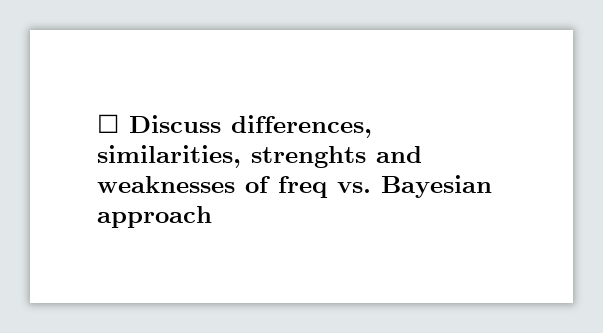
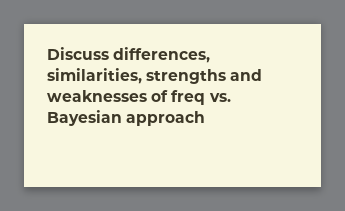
- ☐ Discuss differences, similarities, strenghts and weaknesses of freq vs. Bayesian approach
+ Discuss differences, similarities, strengths and weaknesses of freq vs. Bayesian approach

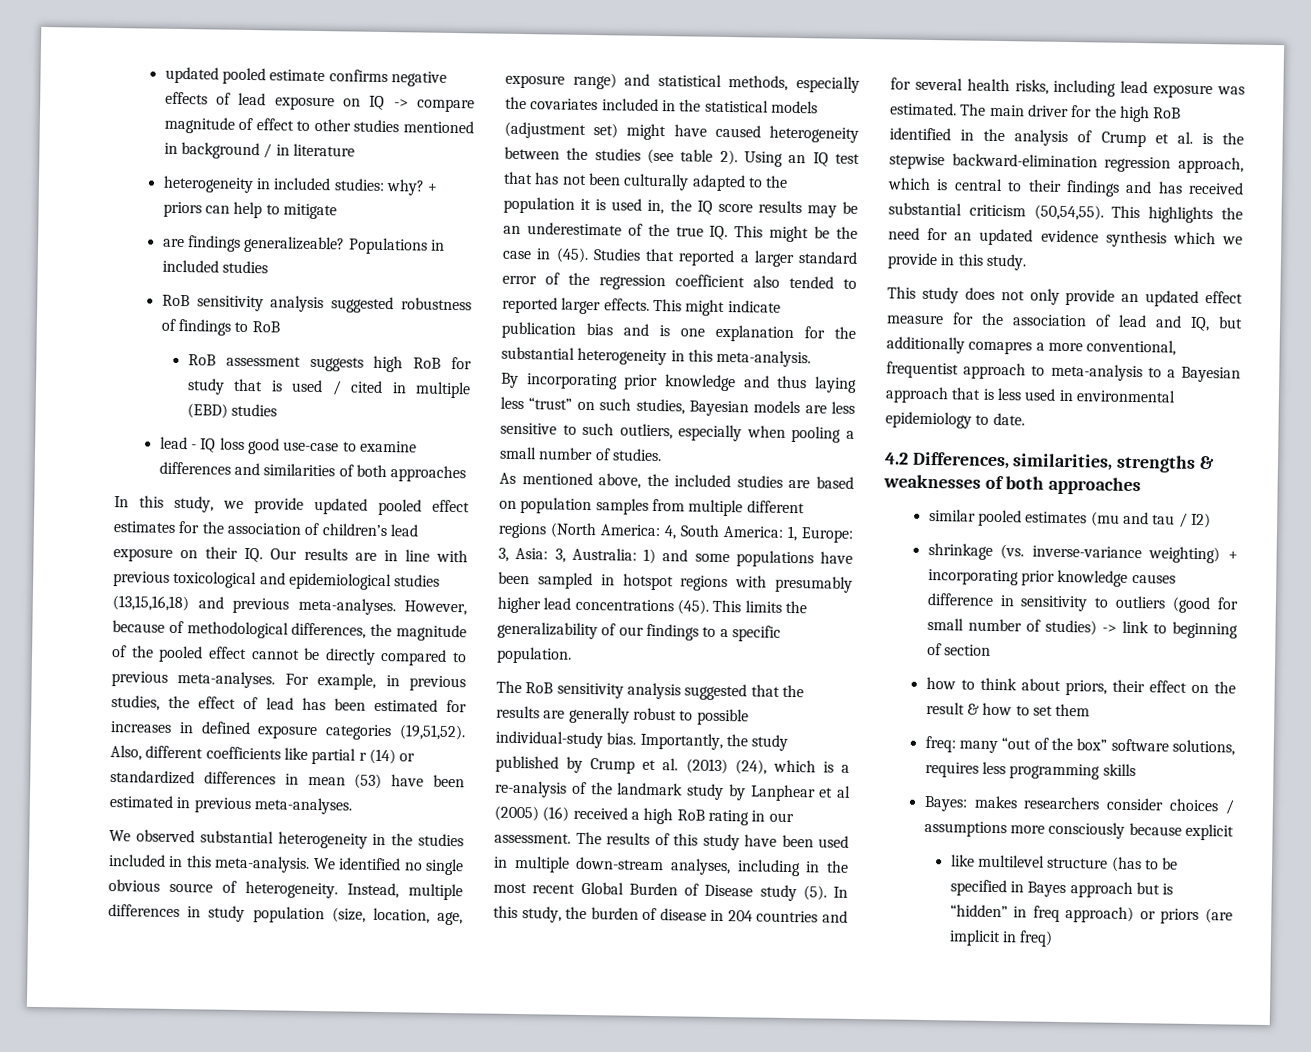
- Discuss differences, similarities, strengths and weaknesses of freq vs. Bayesian approach
+ updated pooled estimate confirms negative effects of lead exposure on IQ -> compare magnitude of effect to other studies mentioned in background / in literature
+ heterogeneity in included studies: why? + priors can help to mitigate
+ are findings generalizeable? Populations in included studies
+ RoB sensitivity analysis suggested robustness of findings to RoB
+ RoB assessment suggests high RoB for study that is used / cited in multiple (EBD) studies
+ lead - IQ loss good use-case to examine differences and similarities of both approaches
+ In this study, we provide updated pooled effect estimates for the association of children’s lead exposure on their IQ. Our results are in line with previous toxicological and epidemiological studies (13,15,16,18) and previous meta-analyses. However, because of methodological differences, the magnitude of the pooled effect cannot be directly compared to previous meta-analyses. For example, in previous studies, the effect of lead has been estimated for increases in defined exposure categories (19,51,52). Also, different coefficients like partial r (14) or standardized differences in mean (53) have been estimated in previous meta-analyses.
+ We observed substantial heterogeneity in the studies included in this meta-analysis. We identified no single obvious source of heterogeneity. Instead, multiple differences in study population (size, location, age, exposure range) and statistical methods, especially the covariates included in the statistical models (adjustment set) might have caused heterogeneity between the studies (see table 2). Using an IQ test that has not been culturally adapted to the population it is used in, the IQ score results may be an underestimate of the true IQ. This might be the case in (45). Studies that reported a larger standard error of the regression coefficient also tended to reported larger effects. This might indicate publication bias and is one explanation for the substantial heterogeneity in this meta-analysis.
+ By incorporating prior knowledge and thus laying less “trust” on such studies, Bayesian models are less sensitive to such outliers, especially when pooling a small number of studies.
+ As mentioned above, the included studies are based on population samples from multiple different regions (North America: 4, South America: 1, Europe: 3, Asia: 3, Australia: 1) and some populations have been sampled in hotspot regions with presumably higher lead concentrations (45). This limits the generalizability of our findings to a specific population.
+ The RoB sensitivity analysis suggested that the results are generally robust to possible individual-study bias. Importantly, the study published by Crump et al. (2013) (24), which is a re-analysis of the landmark study by Lanphear et al (2005) (16) received a high RoB rating in our assessment. The results of this study have been used in multiple down-stream analyses, including in the most recent Global Burden of Disease study (5). In this study, the burden of disease in 204 countries and for several health risks, including lead exposure was estimated. The main driver for the high RoB identified in the analysis of Crump et al. is the stepwise backward-elimination regression approach, which is central to their findings and has received substantial criticism (50,54,55). This highlights the need for an updated evidence synthesis which we provide in this study.
+ This study does not only provide an updated effect measure for the association of lead and IQ, but additionally comapres a more conventional, frequentist approach to meta-analysis to a Bayesian approach that is less used in environmental epidemiology to date.
+ 4.2 Differences, similarities, strengths & weaknesses of both approaches
+ similar pooled estimates (mu and tau / I2)
+ shrinkage (vs. inverse-variance weighting) + incorporating prior knowledge causes difference in sensitivity to outliers (good for small number of studies) -> link to beginning of section
+ how to think about priors, their effect on the result & how to set them
+ freq: many “out of the box” software solutions, requires less programming skills
+ Bayes: makes researchers consider choices / assumptions more consciously because explicit
+ like multilevel structure (has to be specified in Bayes approach but is “hidden” in freq approach) or priors (are implicit in freq)

